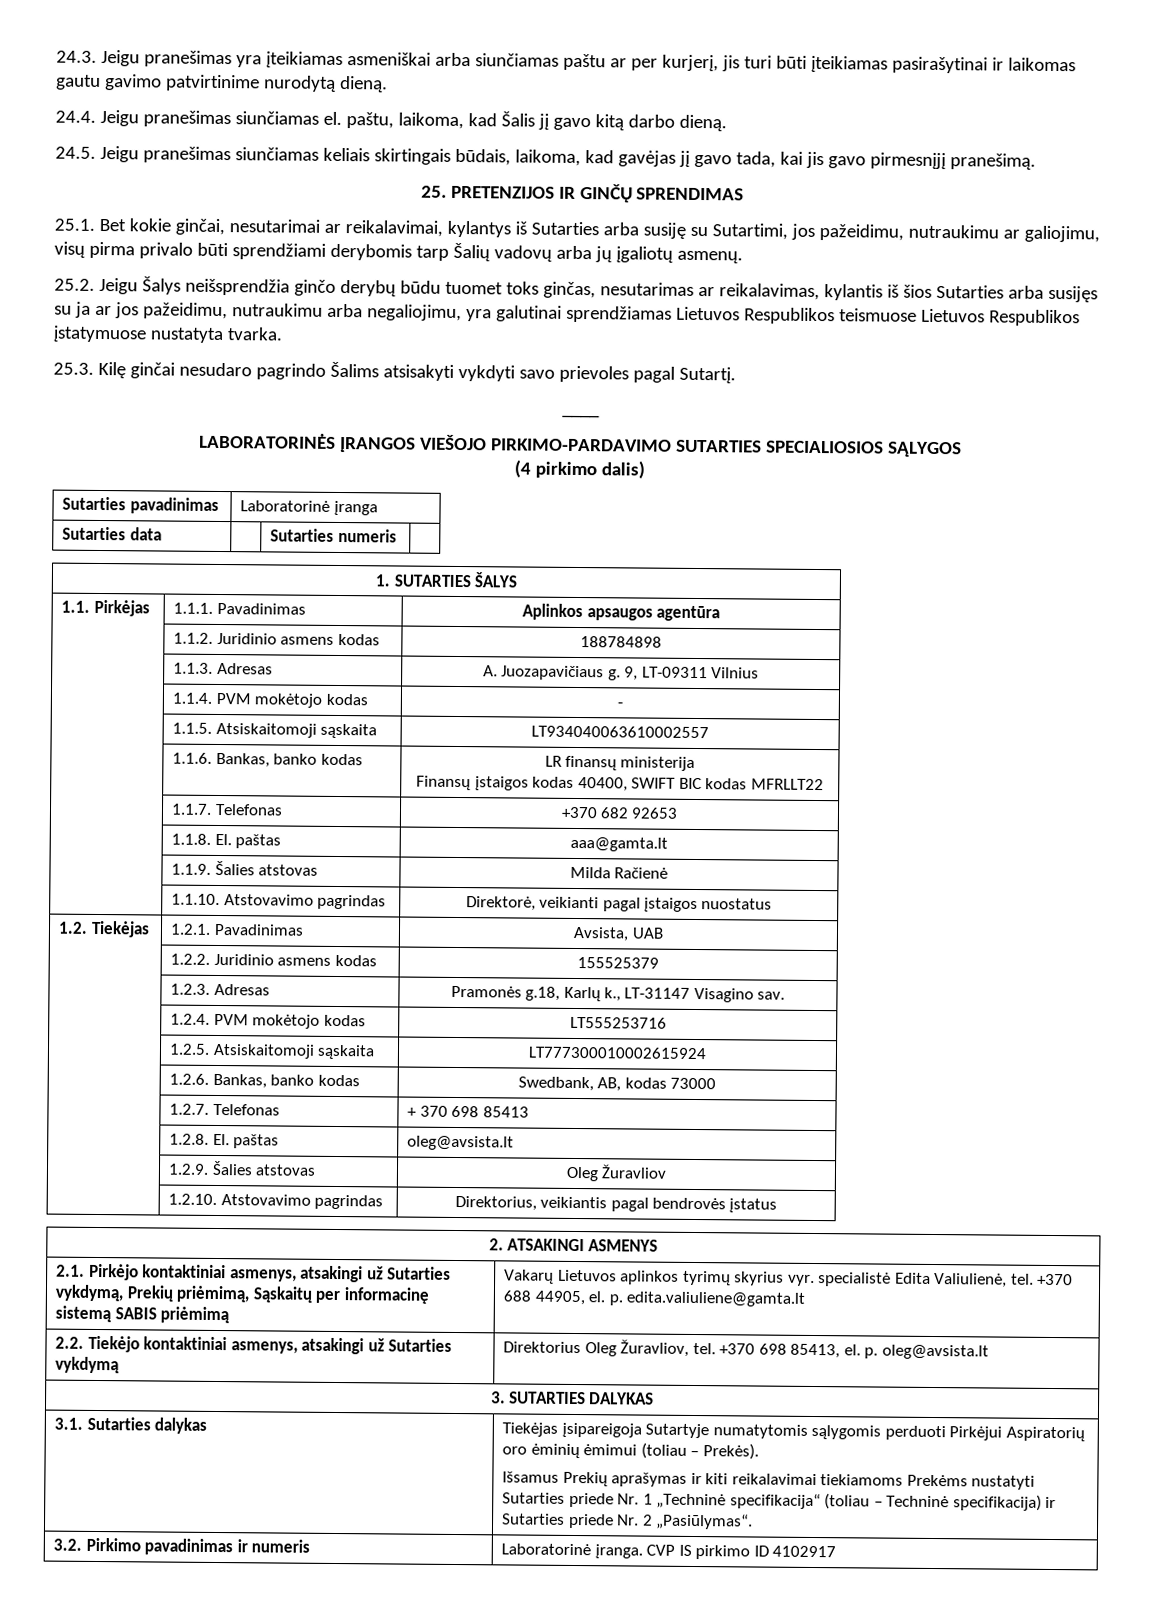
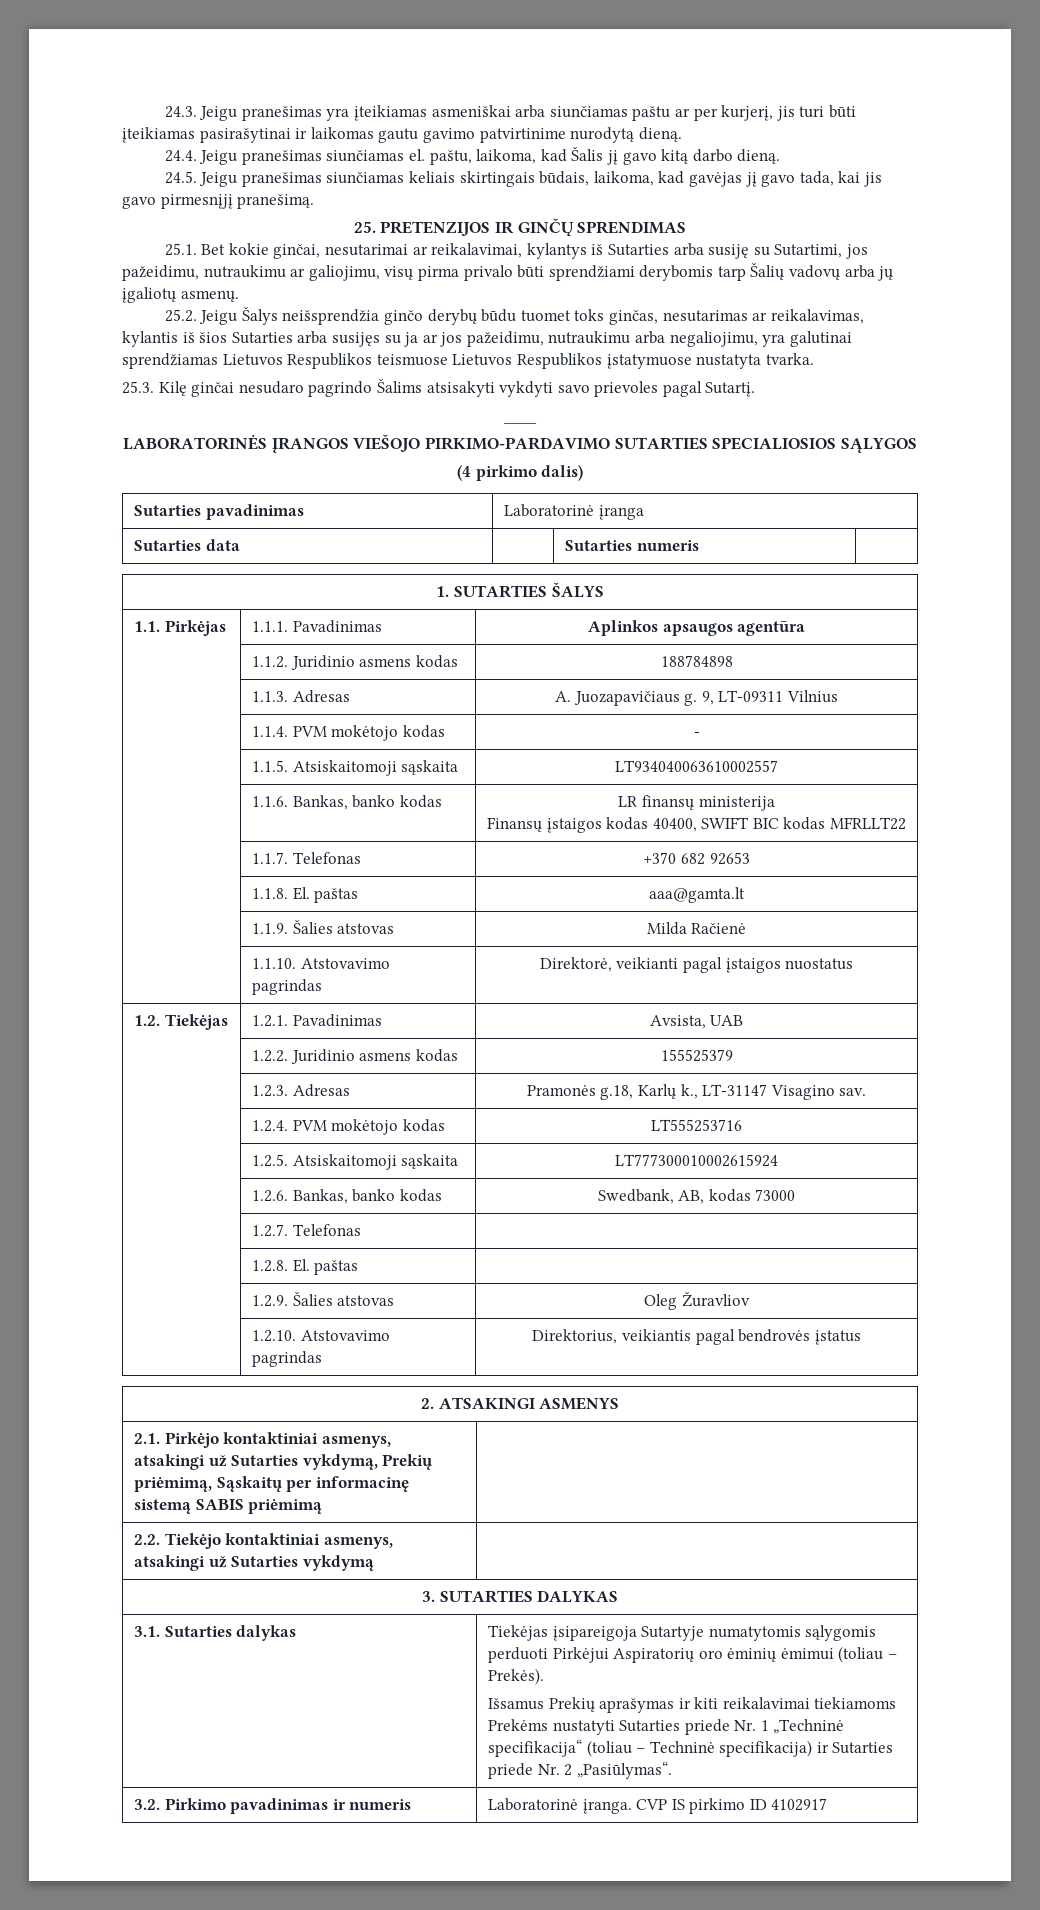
- | 1.2.7. Telefonas | + 370 698 85413
+ | 1.2.7. Telefonas |
- | 1.2.8. El. paštas | oleg@avsista.lt
+ | 1.2.8. El. paštas |
- 2.1. Pirkėjo kontaktiniai asmenys, atsakingi už Sutarties vykdymą, Prekių priėmimą, Sąskaitų per informacinę sistemą SABIS priėmimą | Vakarų Lietuvos aplinkos tyrimų skyrius vyr. specialistė Edita Valiulienė, tel. +370 688 44905, el. p. edita.valiuliene@gamta.lt
+ 2.1. Pirkėjo kontaktiniai asmenys, atsakingi už Sutarties vykdymą, Prekių priėmimą, Sąskaitų per informacinę sistemą SABIS priėmimą |
- 2.2. Tiekėjo kontaktiniai asmenys, atsakingi už Sutarties vykdymą | Direktorius Oleg Žuravliov, tel. +370 698 85413, el. p. oleg@avsista.lt
+ 2.2. Tiekėjo kontaktiniai asmenys, atsakingi už Sutarties vykdymą |

